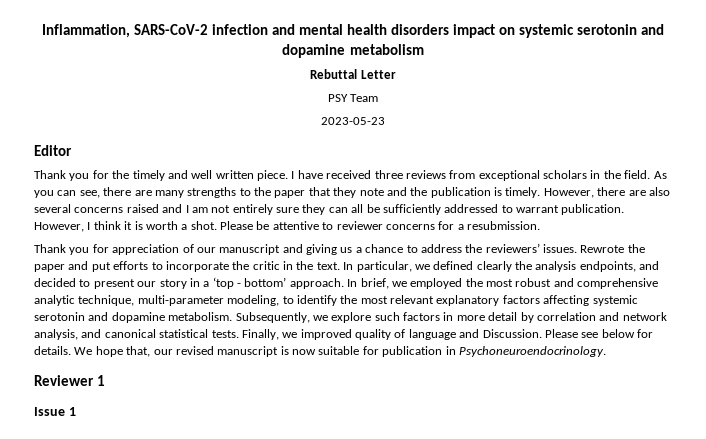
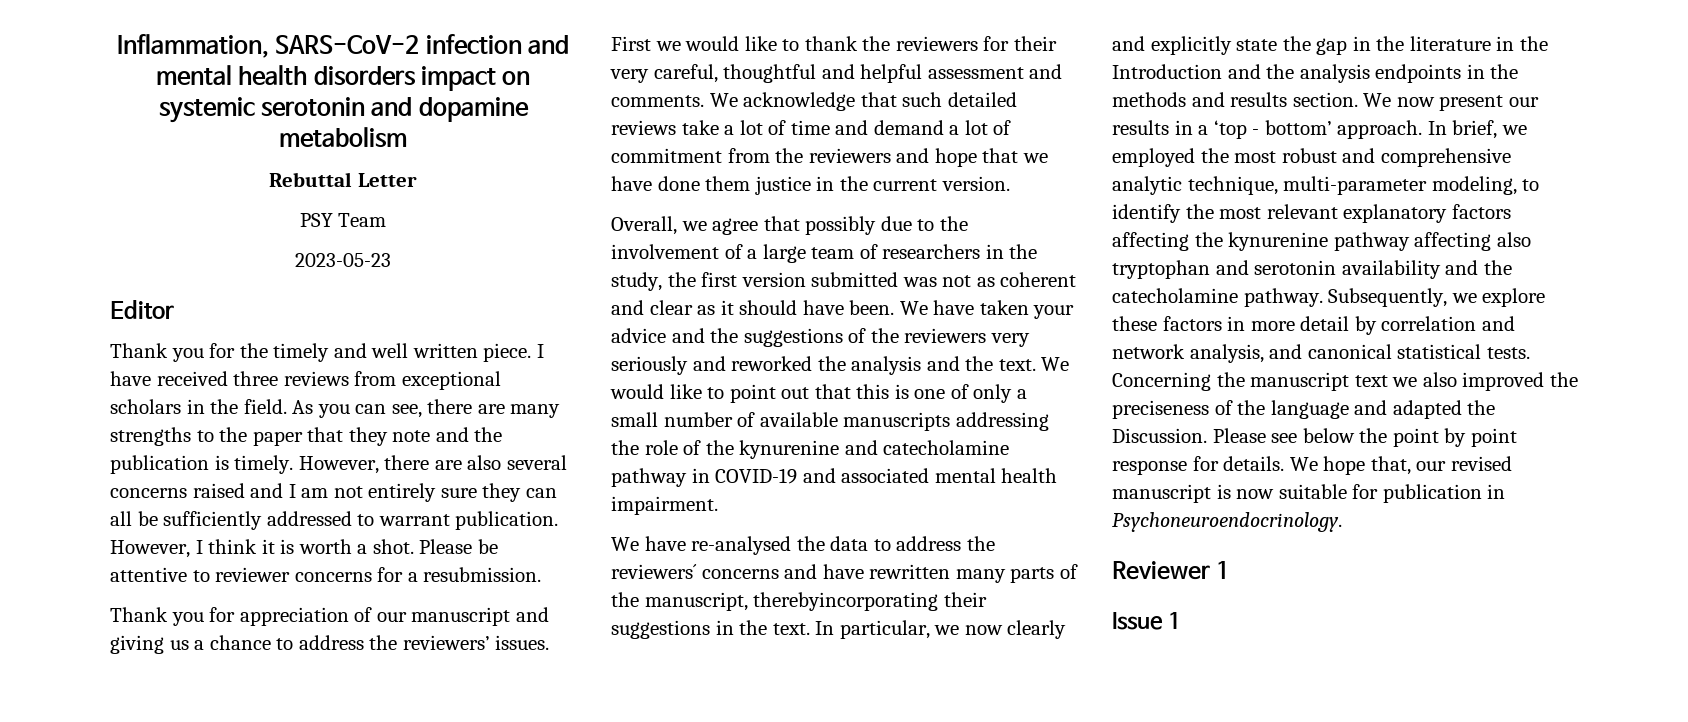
- Rewrote the paper and put efforts to incorporate the critic in the text.
+ First we would like to thank the reviewers for their very careful, thoughtful and helpful assessment and comments. We acknowledge that such detailed reviews take a lot of time and demand a lot of commitment from the reviewers and hope that we have done them justice in the current version.
+ Overall, we agree that possibly due to the involvement of a large team of researchers in the study, the first version submitted was not as coherent and clear as it should have been. We have taken your advice and the suggestions of the reviewers very seriously and reworked the analysis and the text. We would like to point out that this is one of only a small number of available manuscripts addressing the role of the kynurenine and catecholamine pathway in COVID-19 and associated mental health impairment.
+ We have re-analysed the data to address the reviewers´ concerns and have rewritten many parts of the manuscript, therebyincorporating their suggestions in the text.
- In particular, we defined clearly the analysis endpoints, and decided to present our story in a ‘top - bottom’ approach.
+ In particular, we now clearly and explicitly state the gap in the literature in the Introduction and the analysis endpoints in the methods and results section. We now present our results in a ‘top - bottom’ approach.
- In brief, we employed the most robust and comprehensive analytic technique, multi-parameter modeling, to identify the most relevant explanatory factors affecting systemic serotonin and dopamine metabolism.
+ In brief, we employed the most robust and comprehensive analytic technique, multi-parameter modeling, to identify the most relevant explanatory factors affecting the kynurenine pathway affecting also tryptophan and serotonin availability and the catecholamine pathway.
- Subsequently, we explore such factors in more detail by correlation and network analysis, and canonical statistical tests.
+ Subsequently, we explore these factors in more detail by correlation and network analysis, and canonical statistical tests.
- Finally, we improved quality of language and Discussion. Please see below for details.
+ Concerning the manuscript text we also improved the preciseness of the language and adapted the Discussion. Please see below the point by point response for details.

